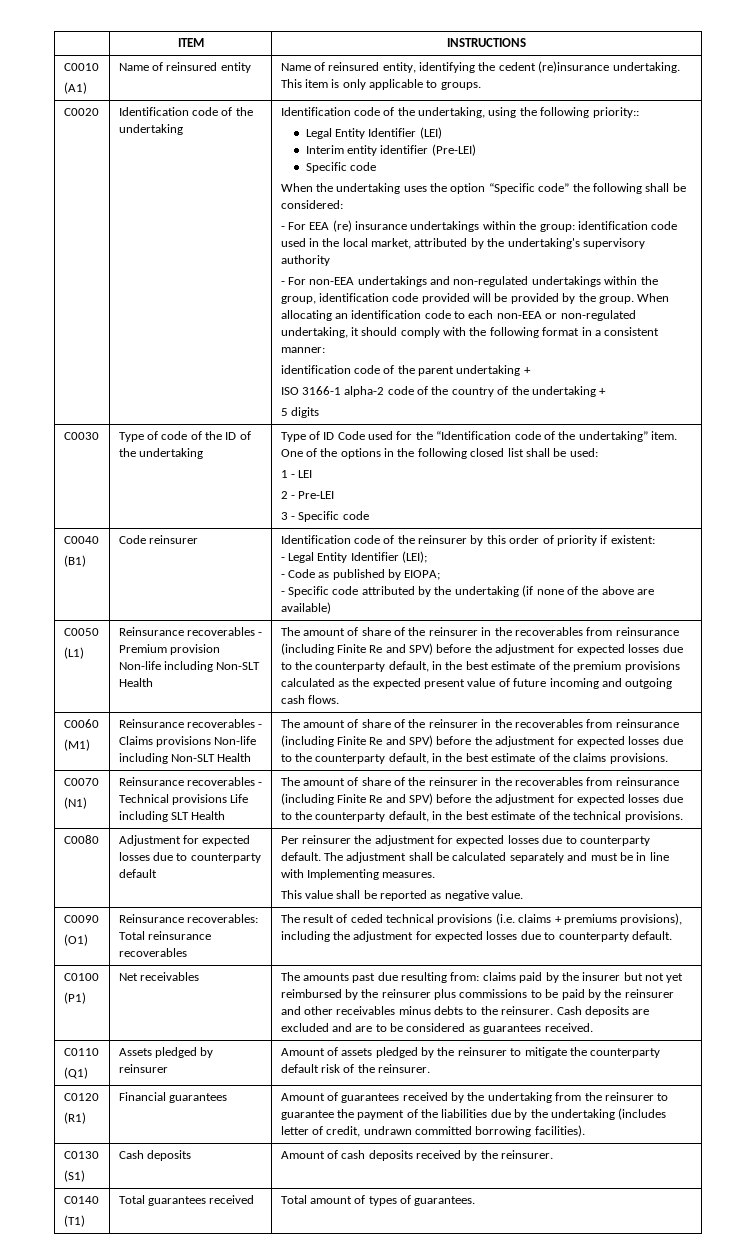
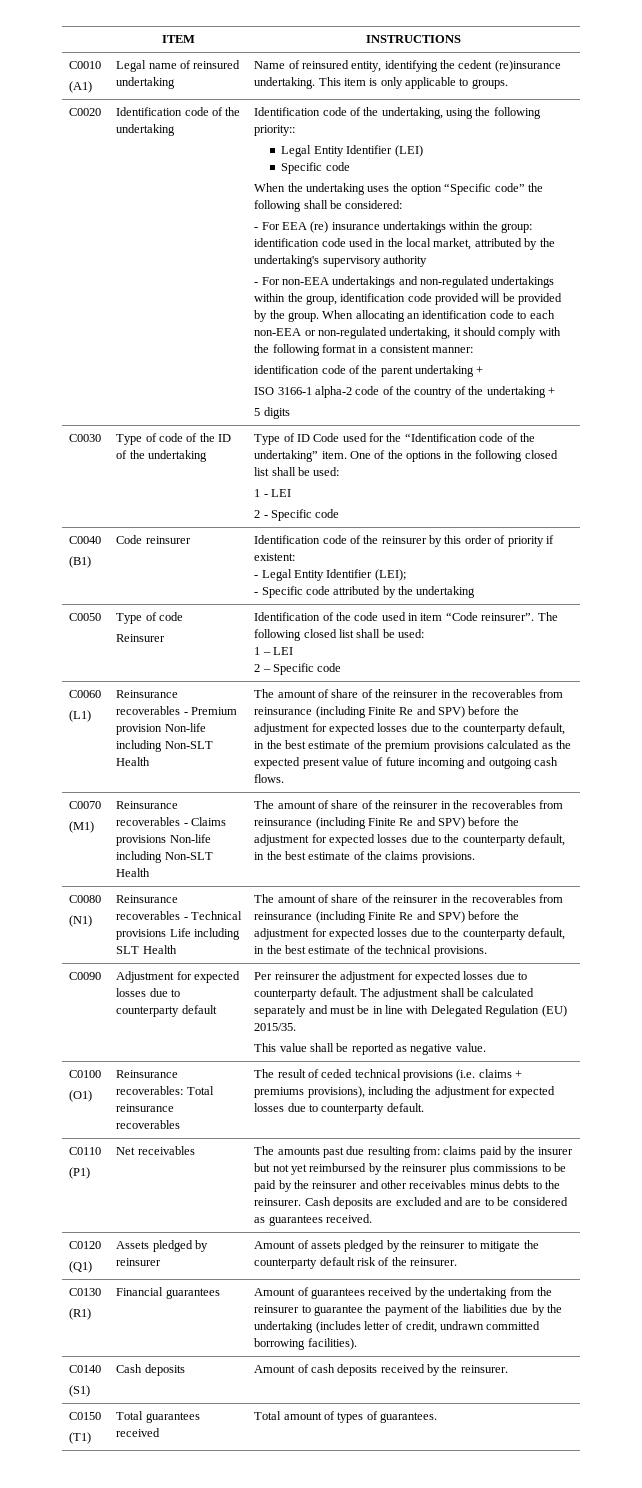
  C0010
- (A1) | Name of reinsured entity | Name of reinsured entity, identifying the cedent (re)insurance undertaking. This item is only applicable to groups.
+ (A1) | Legal name of reinsured undertaking | Name of reinsured entity, identifying the cedent (re)insurance undertaking. This item is only applicable to groups.
- Interim entity identifier (Pre-LEI)
  One of the options in the following closed list shall be used:
  1 - LEI
- 2 - Pre-LEI
- 3 - Specific code
+ 2 - Specific code
- - Code as published by EIOPA;
- - Specific code attributed by the undertaking (if none of the above are available)
- C0050
+ - Specific code attributed by the undertaking
+ C0050 | Type of code
+ Reinsurer | Identification of the code used in item “Code reinsurer”. The following closed list shall be used:
+ 1 – LEI
+ 2 – Specific code
+ C0060
- C0060
+ C0070
- C0070
+ C0080
- C0080
+ C0090
- The adjustment shall be calculated separately and must be in line with Implementing measures.
+ The adjustment shall be calculated separately and must be in line with Delegated Regulation (EU) 2015/35.
- C0090
+ C0100
- C0100
+ C0110
- C0110
+ C0120
- C0120
+ C0130
- C0130
+ C0140
- C0140
+ C0150

